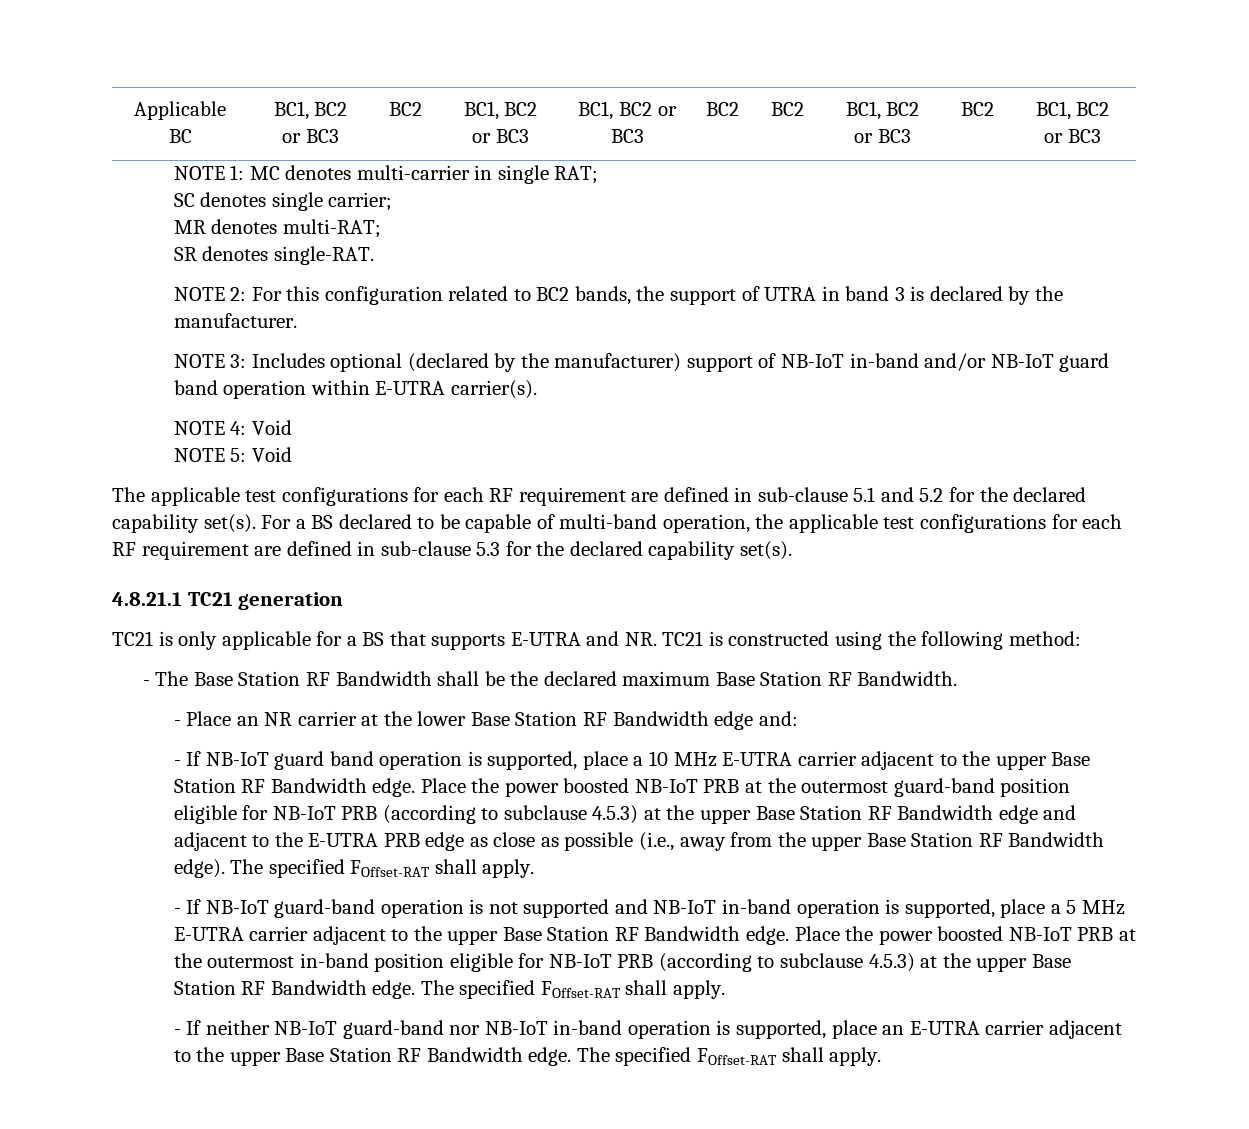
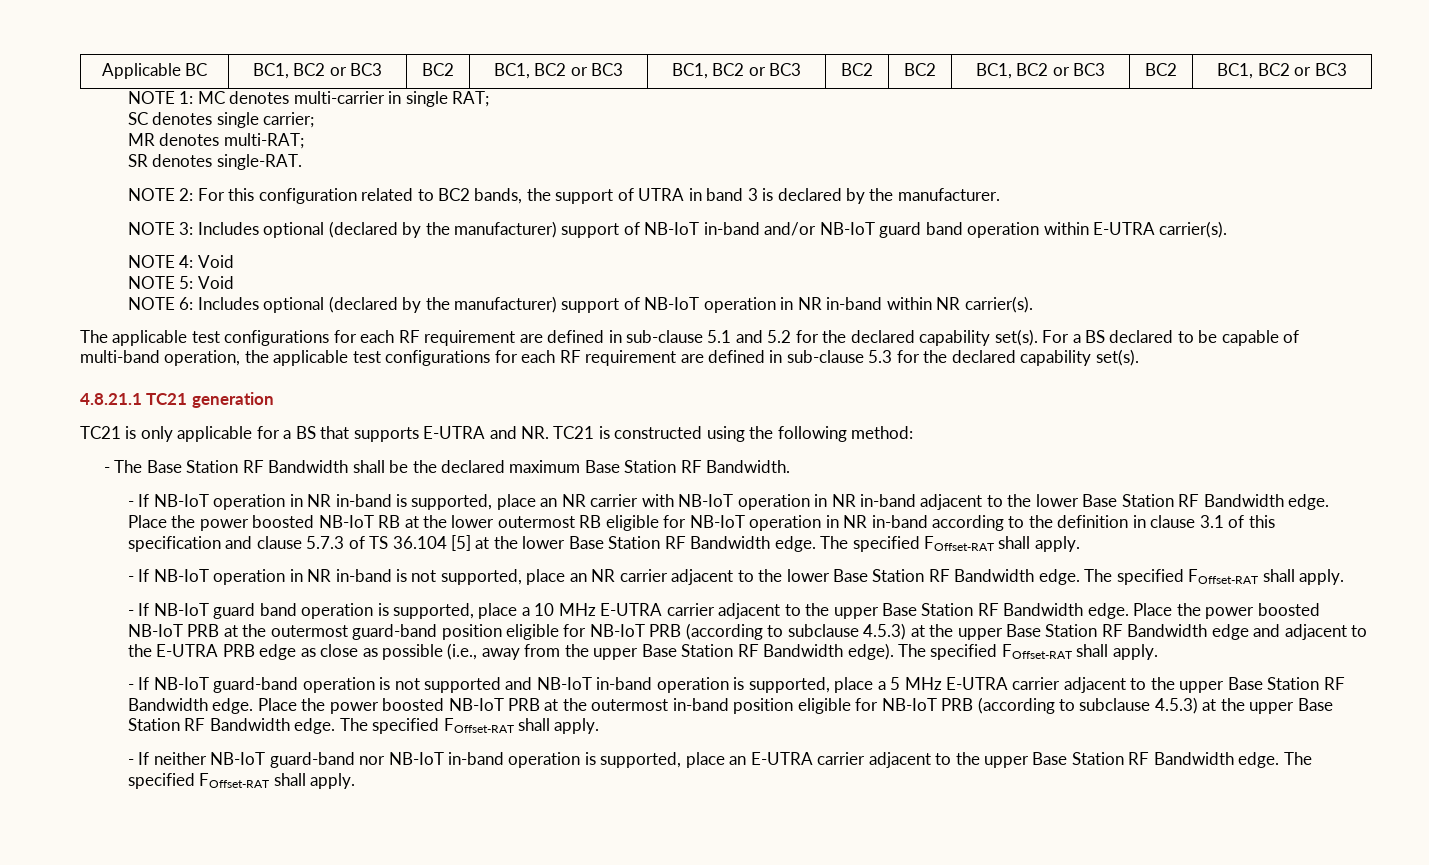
+ NOTE 6: Includes optional (declared by the manufacturer) support of NB-IoT operation in NR in-band within NR carrier(s).
- - Place an NR carrier at the lower Base Station RF Bandwidth edge and:
+ - If NB-IoT operation in NR in-band is supported, place an NR carrier with NB-IoT operation in NR in-band adjacent to the lower Base Station RF Bandwidth edge. Place the power boosted NB-IoT RB at the lower outermost RB eligible for NB-IoT operation in NR in-band according to the definition in clause 3.1 of this specification and clause 5.7.3 of TS 36.104 [5] at the lower Base Station RF Bandwidth edge. The specified FOffset-RAT shall apply.
+ - If NB-IoT operation in NR in-band is not supported, place an NR carrier adjacent to the lower Base Station RF Bandwidth edge. The specified FOffset-RAT shall apply.

